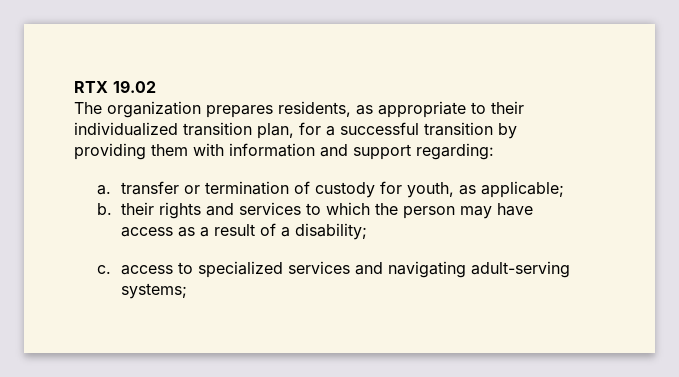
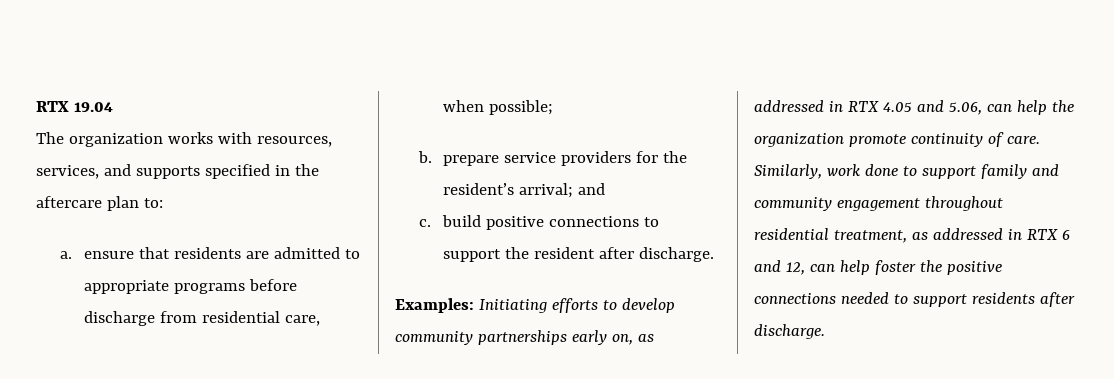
- RTX 19.02
+ RTX 19.04
- The organization prepares residents, as appropriate to their individualized transition plan, for a successful transition by providing them with information and support regarding:
- a. transfer or termination of custody for youth, as applicable;
- b. their rights and services to which the person may have access as a result of a disability;
- c. access to specialized services and navigating adult-serving systems;
+ The organization works with resources, services, and supports specified in the aftercare plan to:
+ a. ensure that residents are admitted to appropriate programs before discharge from residential care, when possible;
+ b. prepare service providers for the resident’s arrival; and
+ c. build positive connections to support the resident after discharge.
+ Examples: Initiating efforts to develop community partnerships early on, as addressed in RTX 4.05 and 5.06, can help the organization promote continuity of care. Similarly, work done to support family and community engagement throughout residential treatment, as addressed in RTX 6 and 12, can help foster the positive connections needed to support residents after discharge.

